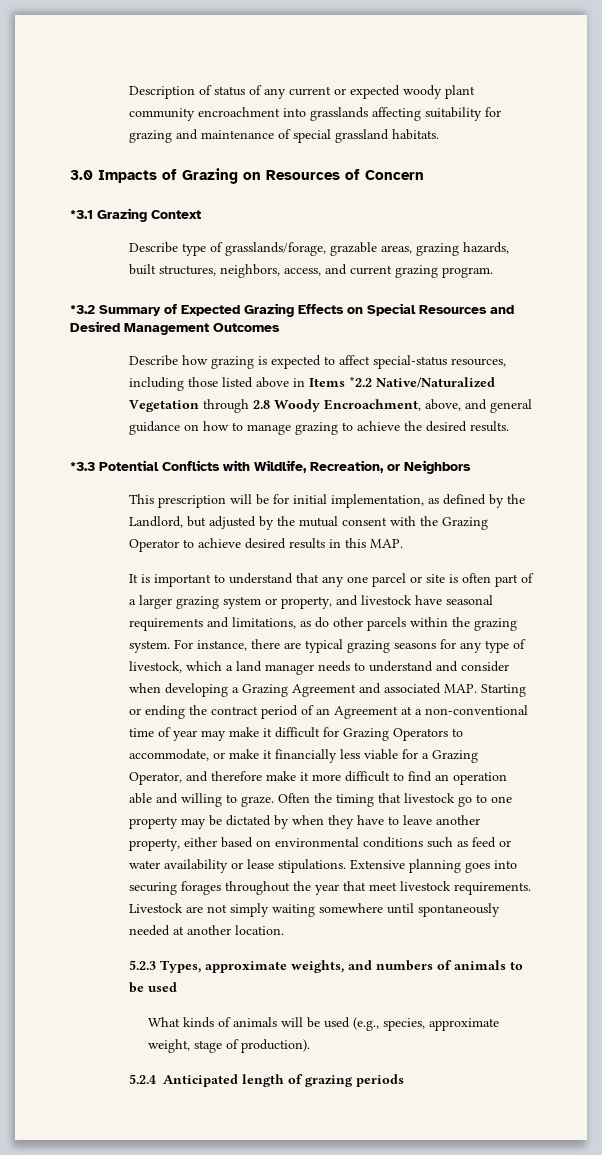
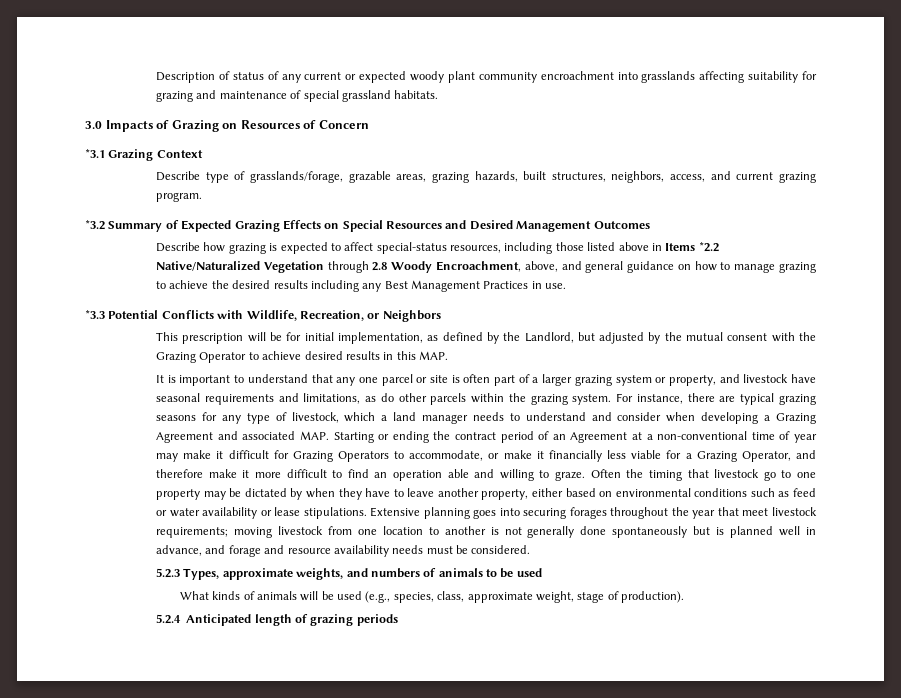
- Describe how grazing is expected to affect special-status resources, including those listed above in Items *2.2 Native/Naturalized Vegetation through 2.8 Woody Encroachment, above, and general guidance on how to manage grazing to achieve the desired results.
+ Describe how grazing is expected to affect special-status resources, including those listed above in Items *2.2 Native/Naturalized Vegetation through 2.8 Woody Encroachment, above, and general guidance on how to manage grazing to achieve the desired results including any Best Management Practices in use.
- Extensive planning goes into securing forages throughout the year that meet livestock requirements. Livestock are not simply waiting somewhere until spontaneously needed at another location.
+ Extensive planning goes into securing forages throughout the year that meet livestock requirements; moving livestock from one location to another is not generally done spontaneously but is planned well in advance, and forage and resource availability needs must be considered.
- What kinds of animals will be used (e.g., species, approximate weight, stage of production).
+ What kinds of animals will be used (e.g., species, class, approximate weight, stage of production).

